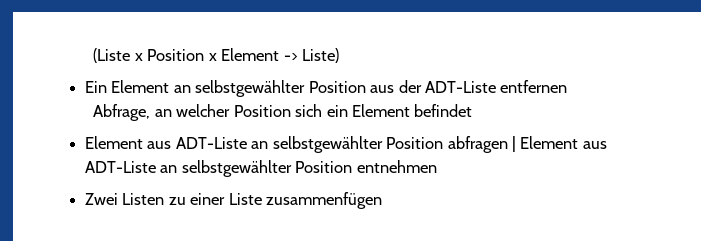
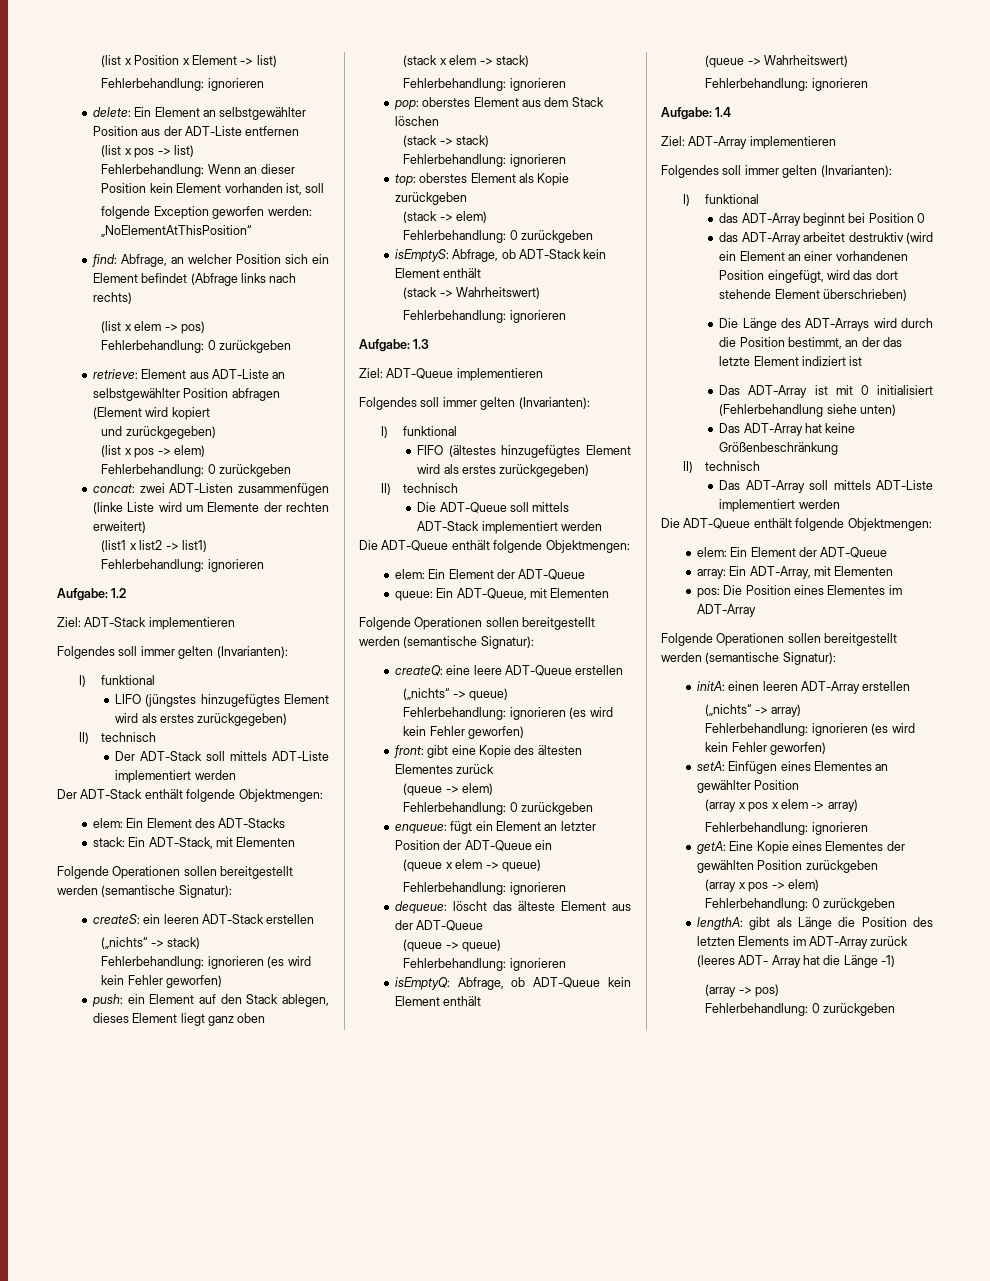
- (Liste x Position x Element -> Liste)
- Ein Element an selbstgewählter Position aus der ADT-Liste entfernen
+ (list x Position x Element -> list)
+ Fehlerbehandlung: ignorieren
+ delete: Ein Element an selbstgewählter Position aus der ADT-Liste entfernen
- Abfrage, an welcher Position sich ein Element befindet
- Element aus ADT-Liste an selbstgewählter Position abfragen | Element aus ADT-Liste an selbstgewählter Position entnehmen
- Zwei Listen zu einer Liste zusammenfügen
+ (list x pos -> list)
+ Fehlerbehandlung: Wenn an dieser Position kein Element vorhanden ist, soll
+ folgende Exception geworfen werden: „NoElementAtThisPosition“
+ find: Abfrage, an welcher Position sich ein Element befindet (Abfrage links nach rechts)
+ (list x elem -> pos)
+ Fehlerbehandlung: 0 zurückgeben
+ retrieve: Element aus ADT-Liste an selbstgewählter Position abfragen (Element wird kopiert
+ und zurückgegeben)
+ (list x pos -> elem)
+ Fehlerbehandlung: 0 zurückgeben
+ concat: zwei ADT-Listen zusammenfügen (linke Liste wird um Elemente der rechten erweitert)
+ (list1 x list2 -> list1)
+ Fehlerbehandlung: ignorieren
+ Aufgabe: 1.2
+ Ziel: ADT-Stack implementieren
+ Folgendes soll immer gelten (Invarianten):
+ I) funktional
+ LIFO (jüngstes hinzugefügtes Element wird als erstes zurückgegeben)
+ II) technisch
+ Der ADT-Stack soll mittels ADT-Liste implementiert werden
+ Der ADT-Stack enthält folgende Objektmengen:
+ elem: Ein Element des ADT-Stacks
+ stack: Ein ADT-Stack, mit Elementen
+ Folgende Operationen sollen bereitgestellt werden (semantische Signatur):
+ createS: ein leeren ADT-Stack erstellen
+ („nichts“ -> stack)
+ Fehlerbehandlung: ignorieren (es wird kein Fehler geworfen)
+ push: ein Element auf den Stack ablegen, dieses Element liegt ganz oben
+ (stack x elem -> stack)
+ Fehlerbehandlung: ignorieren
+ pop: oberstes Element aus dem Stack löschen
+ (stack -> stack)
+ Fehlerbehandlung: ignorieren
+ top: oberstes Element als Kopie zurückgeben
+ (stack -> elem)
+ Fehlerbehandlung: 0 zurückgeben
+ isEmptyS: Abfrage, ob ADT-Stack kein Element enthält
+ (stack -> Wahrheitswert)
+ Fehlerbehandlung: ignorieren
+ Aufgabe: 1.3
+ Ziel: ADT-Queue implementieren
+ Folgendes soll immer gelten (Invarianten):
+ I) funktional
+ FIFO (ältestes hinzugefügtes Element wird als erstes zurückgegeben)
+ II) technisch
+ Die ADT-Queue soll mittels ADT-Stack implementiert werden
+ Die ADT-Queue enthält folgende Objektmengen:
+ elem: Ein Element der ADT-Queue
+ queue: Ein ADT-Queue, mit Elementen
+ Folgende Operationen sollen bereitgestellt werden (semantische Signatur):
+ createQ: eine leere ADT-Queue erstellen
+ („nichts“ -> queue)
+ Fehlerbehandlung: ignorieren (es wird kein Fehler geworfen)
+ front: gibt eine Kopie des ältesten Elementes zurück
+ (queue -> elem)
+ Fehlerbehandlung: 0 zurückgeben
+ enqueue: fügt ein Element an letzter Position der ADT-Queue ein
+ (queue x elem -> queue)
+ Fehlerbehandlung: ignorieren
+ dequeue: löscht das älteste Element aus der ADT-Queue
+ (queue -> queue)
+ Fehlerbehandlung: ignorieren
+ isEmptyQ: Abfrage, ob ADT-Queue kein Element enthält
+ (queue -> Wahrheitswert)
+ Fehlerbehandlung: ignorieren
+ Aufgabe: 1.4
+ Ziel: ADT-Array implementieren
+ Folgendes soll immer gelten (Invarianten):
+ I) funktional
+ das ADT-Array beginnt bei Position 0
+ das ADT-Array arbeitet destruktiv (wird ein Element an einer vorhandenen Position eingefügt, wird das dort stehende Element überschrieben)
+ Die Länge des ADT-Arrays wird durch die Position bestimmt, an der das letzte Element indiziert ist
+ Das ADT-Array ist mit 0 initialisiert (Fehlerbehandlung siehe unten)
+ Das ADT-Array hat keine Größenbeschränkung
+ II) technisch
+ Das ADT-Array soll mittels ADT-Liste implementiert werden
+ Die ADT-Queue enthält folgende Objektmengen:
+ elem: Ein Element der ADT-Queue
+ array: Ein ADT-Array, mit Elementen
+ pos: Die Position eines Elementes im ADT-Array
+ Folgende Operationen sollen bereitgestellt werden (semantische Signatur):
+ initA: einen leeren ADT-Array erstellen
+ („nichts“ -> array)
+ Fehlerbehandlung: ignorieren (es wird kein Fehler geworfen)
+ setA: Einfügen eines Elementes an gewählter Position
+ (array x pos x elem -> array)
+ Fehlerbehandlung: ignorieren
+ getA: Eine Kopie eines Elementes der gewählten Position zurückgeben
+ (array x pos -> elem)
+ Fehlerbehandlung: 0 zurückgeben
+ lengthA: gibt als Länge die Position des letzten Elements im ADT-Array zurück (leeres ADT- Array hat die Länge -1)
+ (array -> pos)
+ Fehlerbehandlung: 0 zurückgeben

